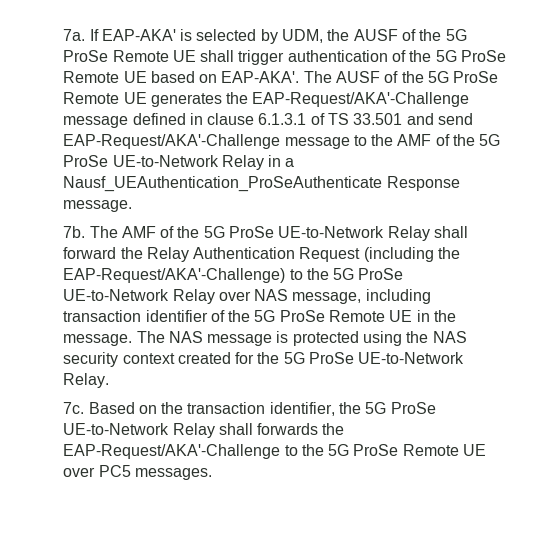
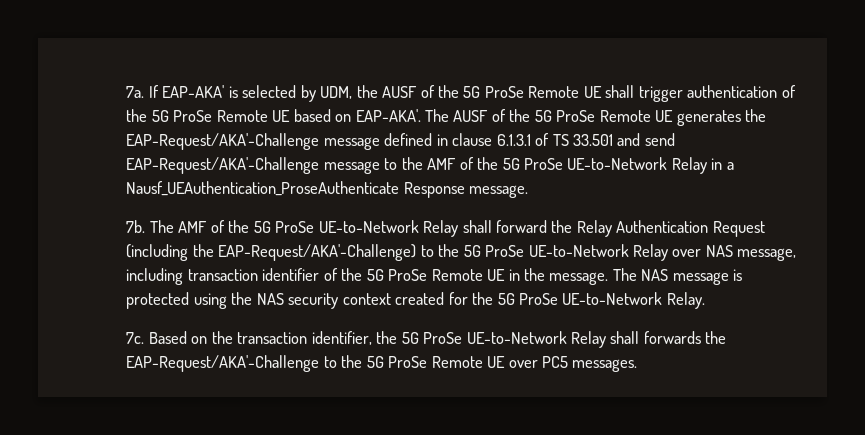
- The AUSF of the 5G ProSe Remote UE generates the EAP-Request/AKA'-Challenge message defined in clause 6.1.3.1 of TS 33.501 and send EAP-Request/AKA'-Challenge message to the AMF of the 5G ProSe UE-to-Network Relay in a Nausf_UEAuthentication_ProSeAuthenticate Response message.
+ The AUSF of the 5G ProSe Remote UE generates the EAP-Request/AKA'-Challenge message defined in clause 6.1.3.1 of TS 33.501 and send EAP-Request/AKA'-Challenge message to the AMF of the 5G ProSe UE-to-Network Relay in a Nausf_UEAuthentication_ProseAuthenticate Response message.

